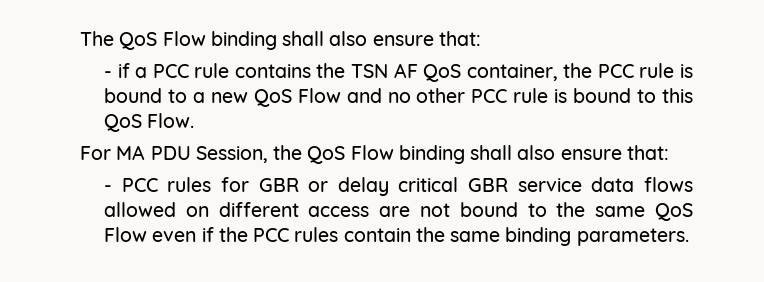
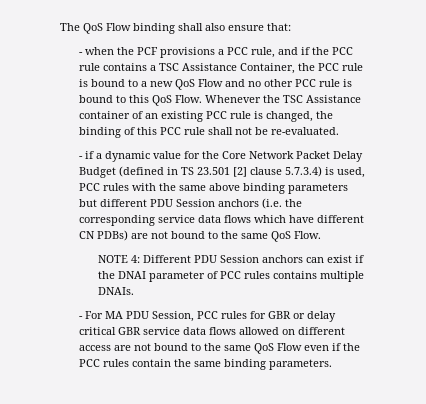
- - if a PCC rule contains the TSN AF QoS container, the PCC rule is bound to a new QoS Flow and no other PCC rule is bound to this QoS Flow.
- For MA PDU Session, the QoS Flow binding shall also ensure that:
- - PCC rules for GBR or delay critical GBR service data flows allowed on different access are not bound to the same QoS Flow even if the PCC rules contain the same binding parameters.
+ - when the PCF provisions a PCC rule, and if the PCC rule contains a TSC Assistance Container, the PCC rule is bound to a new QoS Flow and no other PCC rule is bound to this QoS Flow. Whenever the TSC Assistance container of an existing PCC rule is changed, the binding of this PCC rule shall not be re-evaluated.
+ - if a dynamic value for the Core Network Packet Delay Budget (defined in TS 23.501 [2] clause 5.7.3.4) is used, PCC rules with the same above binding parameters but different PDU Session anchors (i.e. the corresponding service data flows which have different CN PDBs) are not bound to the same QoS Flow.
+ NOTE 4: Different PDU Session anchors can exist if the DNAI parameter of PCC rules contains multiple DNAIs.
+ - For MA PDU Session, PCC rules for GBR or delay critical GBR service data flows allowed on different access are not bound to the same QoS Flow even if the PCC rules contain the same binding parameters.

